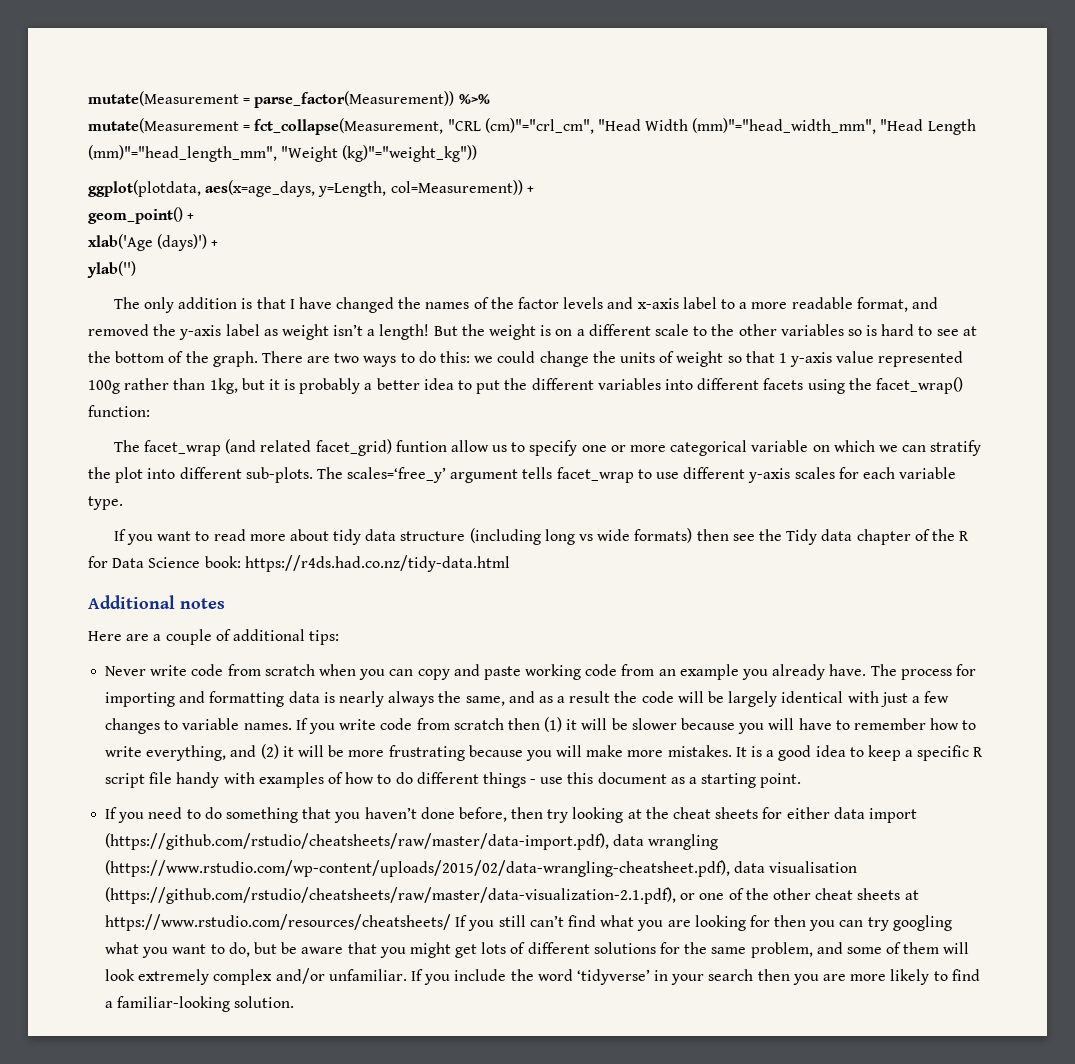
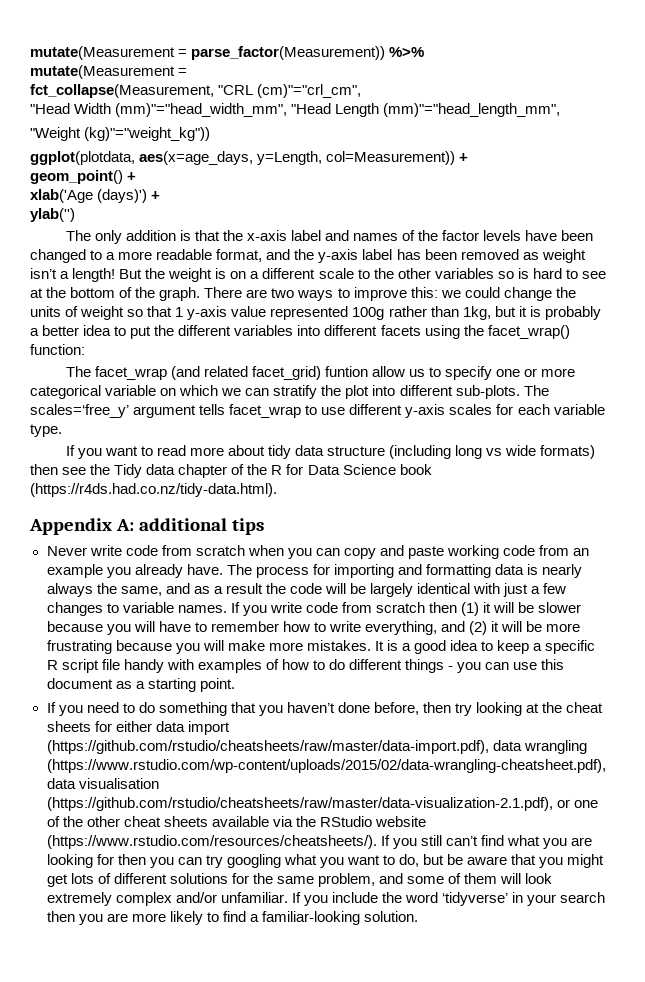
  mutate(Measurement = parse_factor(Measurement)) %>%
- mutate(Measurement = fct_collapse(Measurement, "CRL (cm)"="crl_cm", "Head Width (mm)"="head_width_mm", "Head Length (mm)"="head_length_mm", "Weight (kg)"="weight_kg"))
+ mutate(Measurement =
+ fct_collapse(Measurement, "CRL (cm)"="crl_cm",
+ "Head Width (mm)"="head_width_mm", "Head Length (mm)"="head_length_mm",
+ "Weight (kg)"="weight_kg"))
- The only addition is that I have changed the names of the factor levels and x-axis label to a more readable format, and removed the y-axis label as weight isn’t a length!
+ The only addition is that the x-axis label and names of the factor levels have been changed to a more readable format, and the y-axis label has been removed as weight isn’t a length!
- There are two ways to do this: we could change the units of weight so that 1 y-axis value represented 100g rather than 1kg, but it is probably a better idea to put the different variables into different facets using the facet_wrap() function:
+ There are two ways to improve this: we could change the units of weight so that 1 y-axis value represented 100g rather than 1kg, but it is probably a better idea to put the different variables into different facets using the facet_wrap() function:
- If you want to read more about tidy data structure (including long vs wide formats) then see the Tidy data chapter of the R for Data Science book: https://r4ds.had.co.nz/tidy-data.html
- Additional notes
- Here are a couple of additional tips:
+ If you want to read more about tidy data structure (including long vs wide formats) then see the Tidy data chapter of the R for Data Science book (https://r4ds.had.co.nz/tidy-data.html).
+ Appendix A: additional tips
- It is a good idea to keep a specific R script file handy with examples of how to do different things - use this document as a starting point.
+ It is a good idea to keep a specific R script file handy with examples of how to do different things - you can use this document as a starting point.
- If you need to do something that you haven’t done before, then try looking at the cheat sheets for either data import (https://github.com/rstudio/cheatsheets/raw/master/data-import.pdf), data wrangling (https://www.rstudio.com/wp-content/uploads/2015/02/data-wrangling-cheatsheet.pdf), data visualisation (https://github.com/rstudio/cheatsheets/raw/master/data-visualization-2.1.pdf), or one of the other cheat sheets at https://www.rstudio.com/resources/cheatsheets/ If you still can’t find what you are looking for then you can try googling what you want to do, but be aware that you might get lots of different solutions for the same problem, and some of them will look extremely complex and/or unfamiliar.
+ If you need to do something that you haven’t done before, then try looking at the cheat sheets for either data import (https://github.com/rstudio/cheatsheets/raw/master/data-import.pdf), data wrangling (https://www.rstudio.com/wp-content/uploads/2015/02/data-wrangling-cheatsheet.pdf), data visualisation (https://github.com/rstudio/cheatsheets/raw/master/data-visualization-2.1.pdf), or one of the other cheat sheets available via the RStudio website (https://www.rstudio.com/resources/cheatsheets/). If you still can’t find what you are looking for then you can try googling what you want to do, but be aware that you might get lots of different solutions for the same problem, and some of them will look extremely complex and/or unfamiliar.

